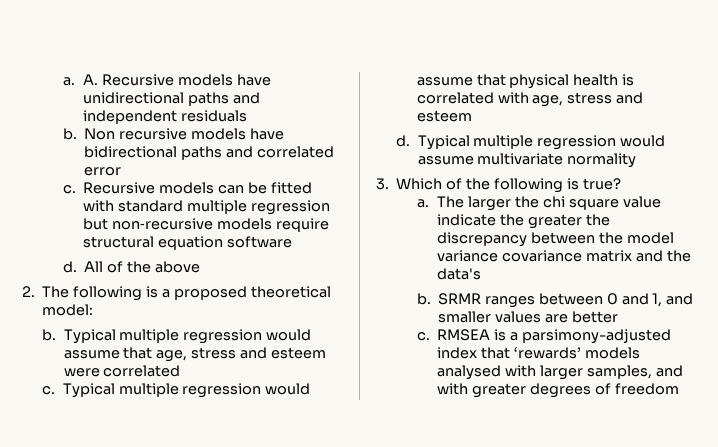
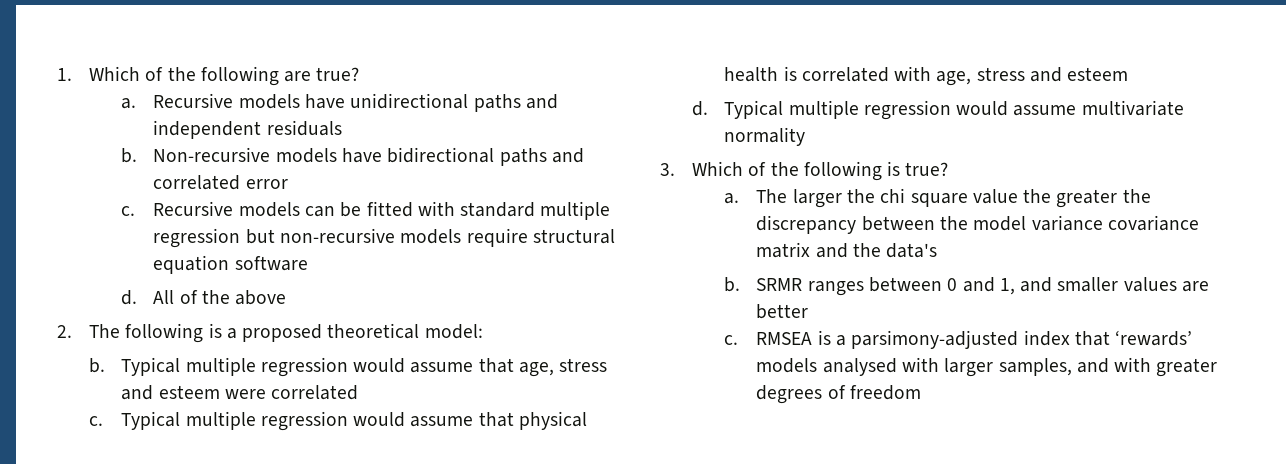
- a. A. Recursive models have unidirectional paths and independent residuals
+ 1. Which of the following are true?
+ a. Recursive models have unidirectional paths and independent residuals
- Non recursive models have bidirectional paths and correlated error
+ Non-recursive models have bidirectional paths and correlated error
- The larger the chi square value indicate the greater the discrepancy between the model variance covariance matrix and the data's
+ The larger the chi square value the greater the discrepancy between the model variance covariance matrix and the data's

